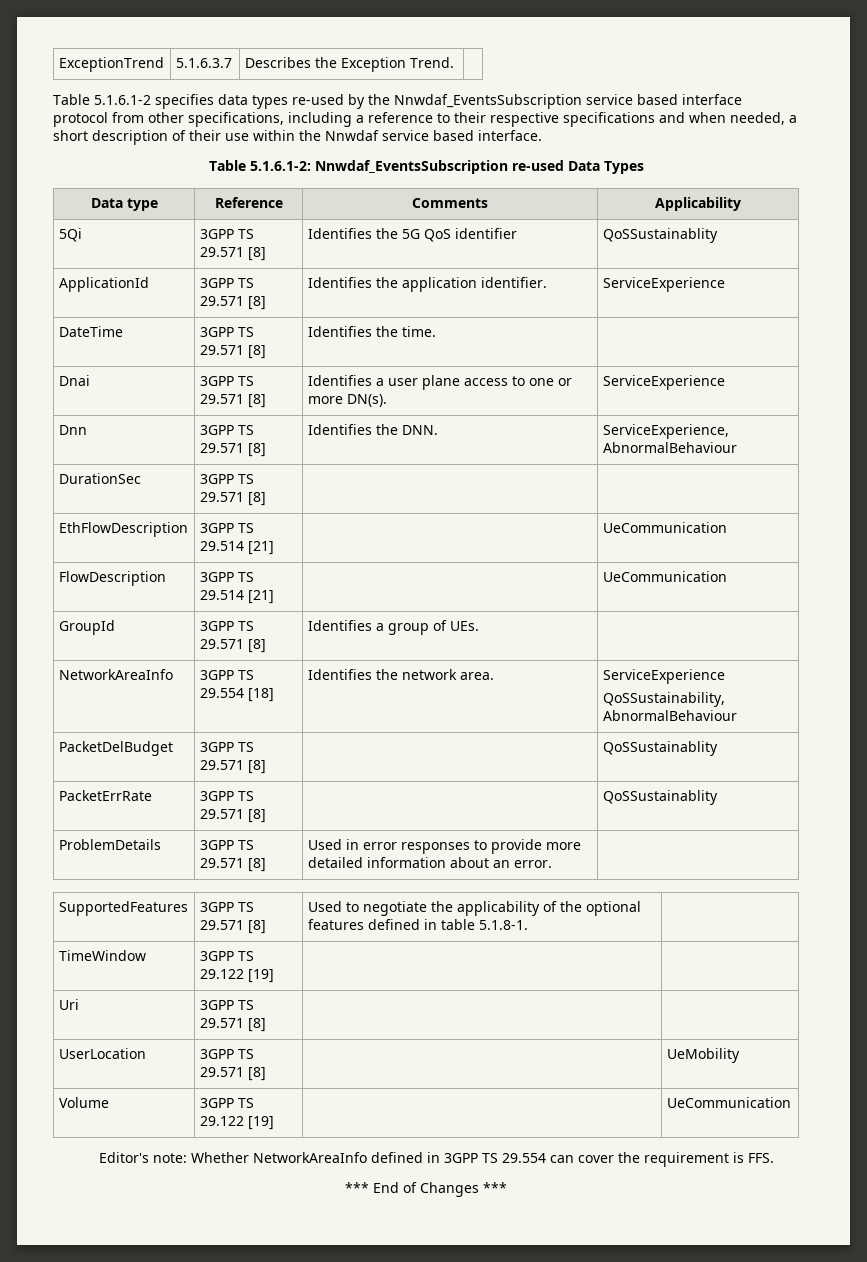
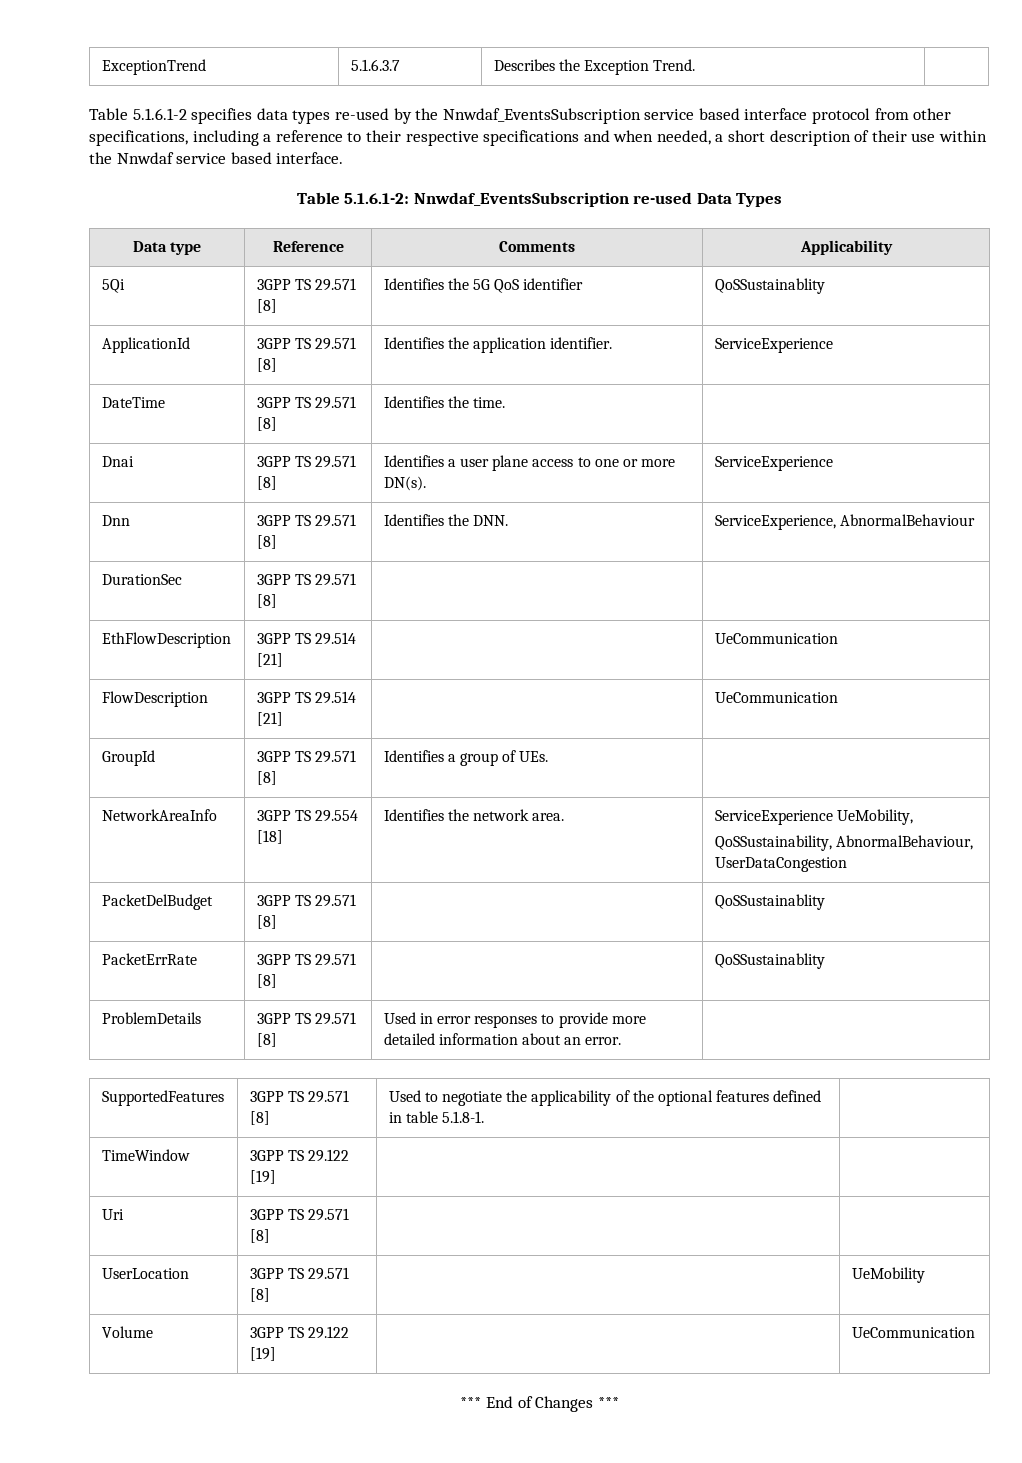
- NetworkAreaInfo | 3GPP TS 29.554 [18] | Identifies the network area. | ServiceExperience
- QoSSustainability, AbnormalBehaviour
+ NetworkAreaInfo | 3GPP TS 29.554 [18] | Identifies the network area. | ServiceExperience UeMobility,
+ QoSSustainability, AbnormalBehaviour, UserDataCongestion
- Editor's note: Whether NetworkAreaInfo defined in 3GPP TS 29.554 can cover the requirement is FFS.

